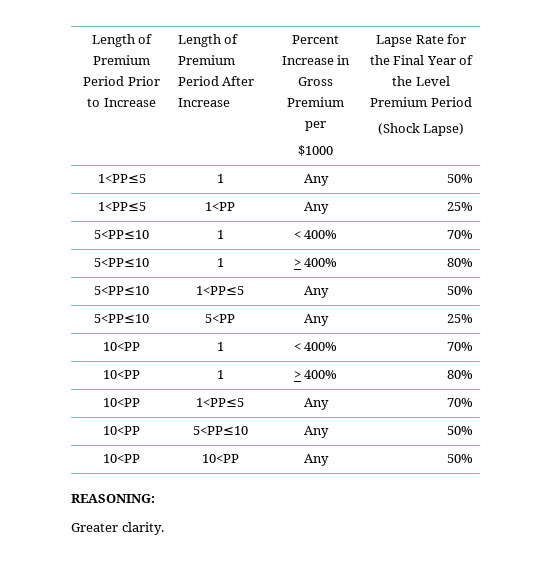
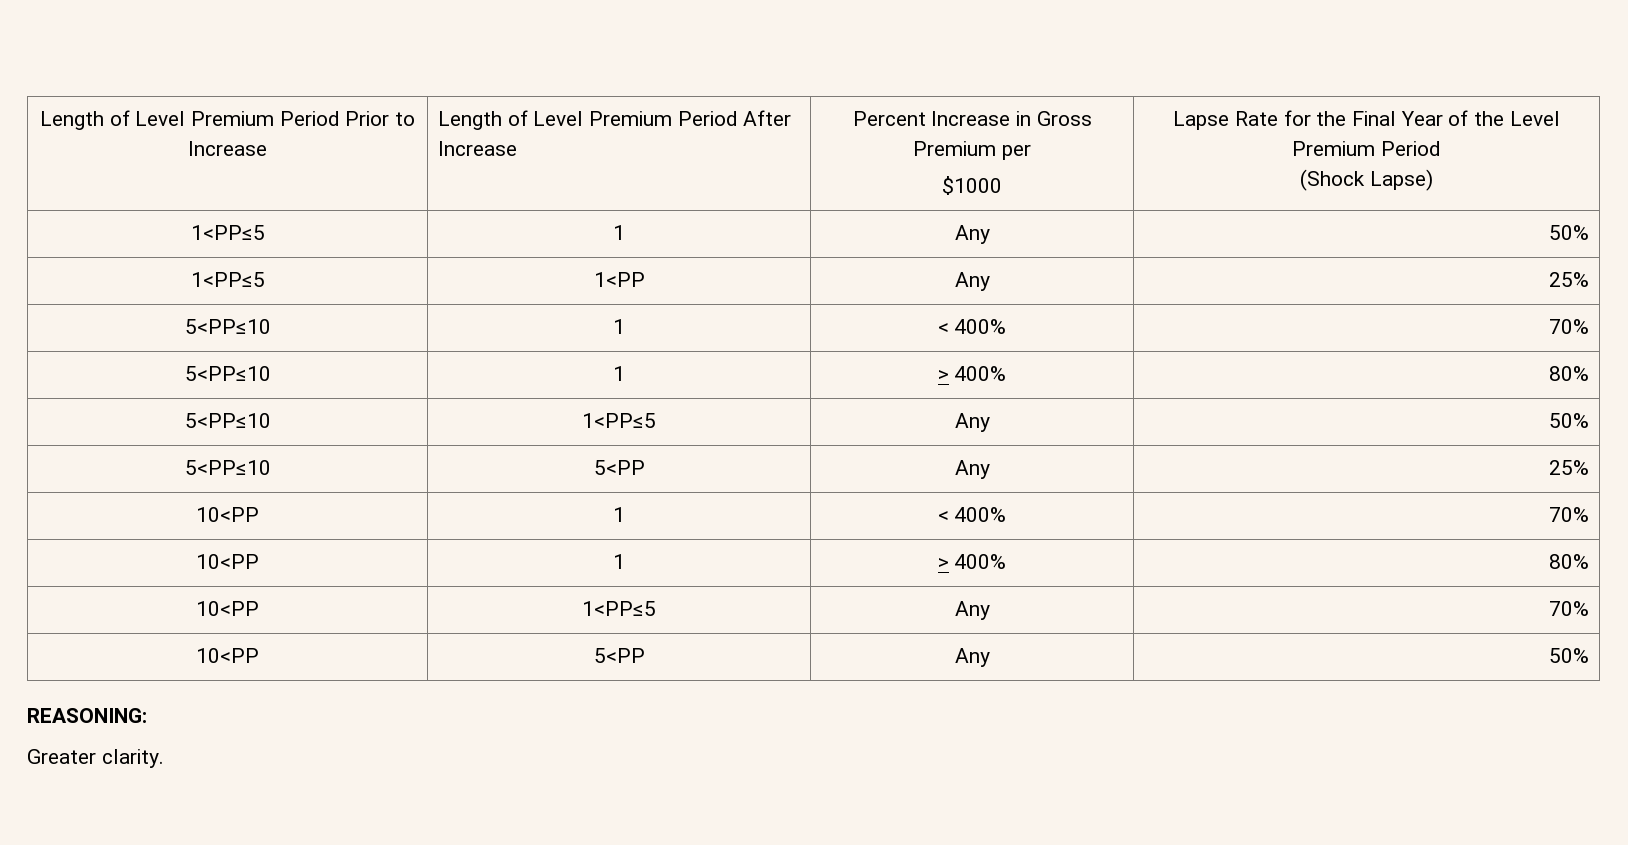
- Length of Premium Period Prior to Increase | Length of Premium Period After Increase | Percent Increase in Gross Premium per
+ Length of Level Premium Period Prior to Increase | Length of Level Premium Period After Increase | Percent Increase in Gross Premium per
- 10<PP | 5<PP≤10 | Any | 50%
- 10<PP | 10<PP | Any | 50%
+ 10<PP | 5<PP | Any | 50%

